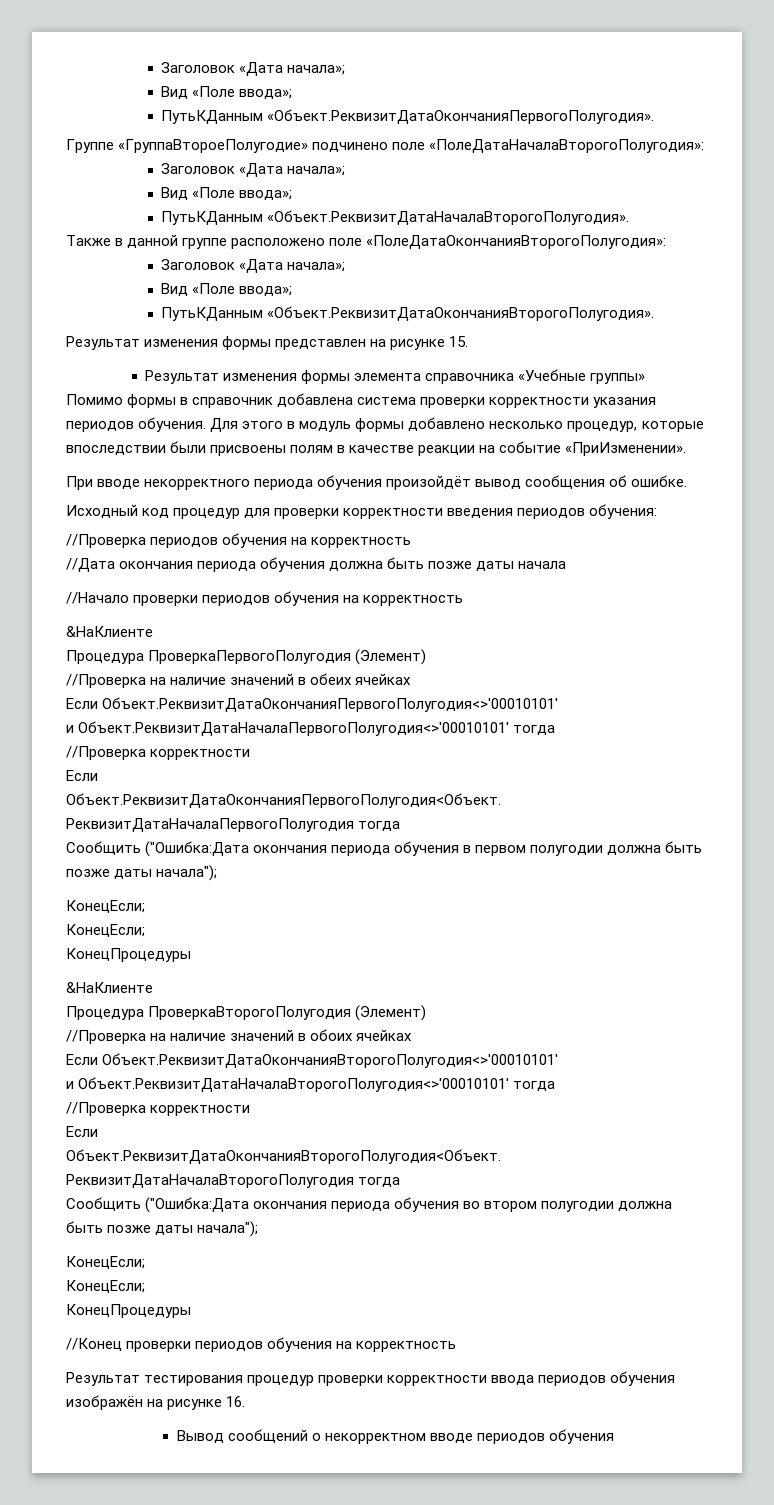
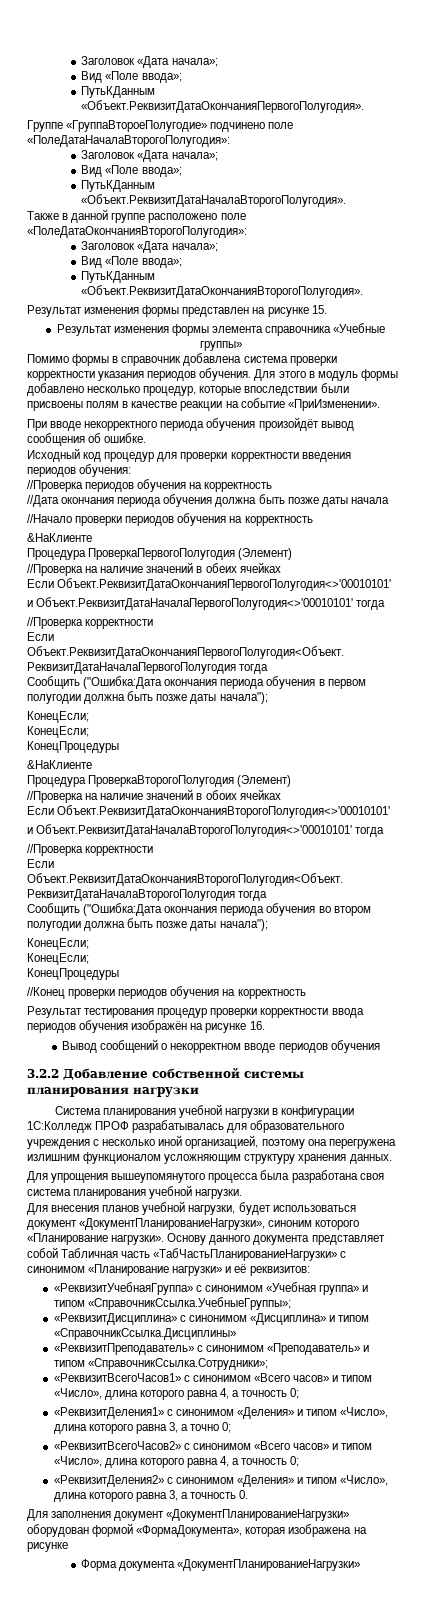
+ 3.2.2 Добавление собственной системы планирования нагрузки
+ Система планирования учебной нагрузки в конфигурации 1С:Колледж ПРОФ разрабатывалась для образовательного учреждения с несколько иной организацией, поэтому она перегружена излишним функционалом усложняющим структуру хранения данных.
+ Для упрощения вышеупомянутого процесса была разработана своя система планирования учебной нагрузки.
+ Для внесения планов учебной нагрузки, будет использоваться документ «ДокументПланированиеНагрузки», синоним которого «Планирование нагрузки». Основу данного документа представляет собой Табличная часть «ТабЧастьПланированиеНагрузки» с синонимом «Планирование нагрузки» и её реквизитов:
+ «РеквизитУчебнаяГруппа» с синонимом «Учебная группа» и типом «СправочникСсылка.УчебныеГруппы»;
+ «РеквизитДисциплина» с синонимом «Дисциплина» и типом «СправочникСсылка.Дисциплины»
+ «РеквизитПреподаватель» с синонимом «Преподаватель» и типом «СправочникСсылка.Сотрудники»;
+ «РеквизитВсегоЧасов1» с синонимом «Всего часов» и типом «Число», длина которого равна 4, а точность 0;
+ «РеквизитДеления1» с синонимом «Деления» и типом «Число», длина которого равна 3, а точно 0;
+ «РеквизитВсегоЧасов2» с синонимом «Всего часов» и типом «Число», длина которого равна 4, а точность 0;
+ «РеквизитДеления2» с синонимом «Деления» и типом «Число», длина которого равна 3, а точность 0.
+ Для заполнения документ «ДокументПланированиеНагрузки» оборудован формой «ФормаДокумента», которая изображена на рисунке
+ Форма документа «ДокументПланированиеНагрузки»

